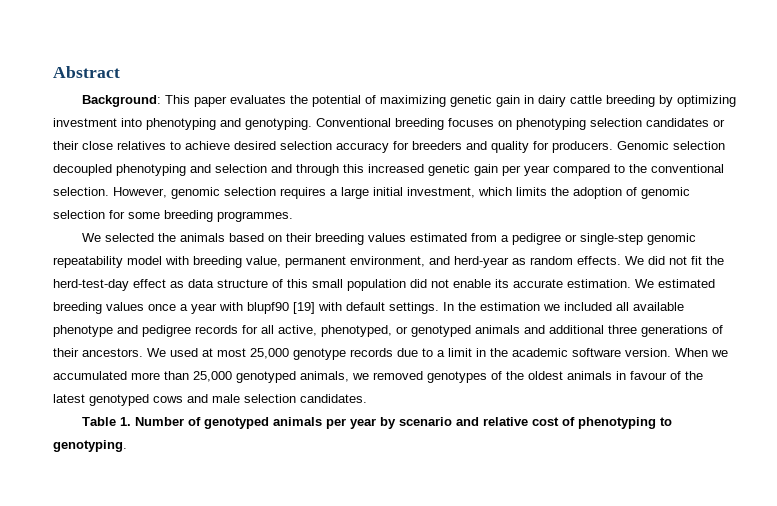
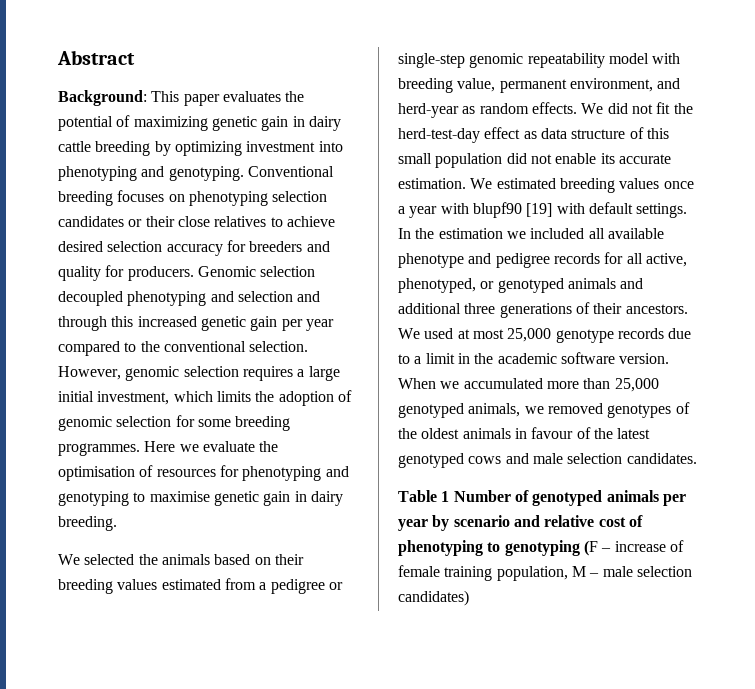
+ Here we evaluate the optimisation of resources for phenotyping and genotyping to maximise genetic gain in dairy breeding.
- Table 1. Number of genotyped animals per year by scenario and relative cost of phenotyping to genotyping.
+ Table 1 Number of genotyped animals per year by scenario and relative cost of phenotyping to genotyping (F – increase of female training population, M – male selection candidates)

